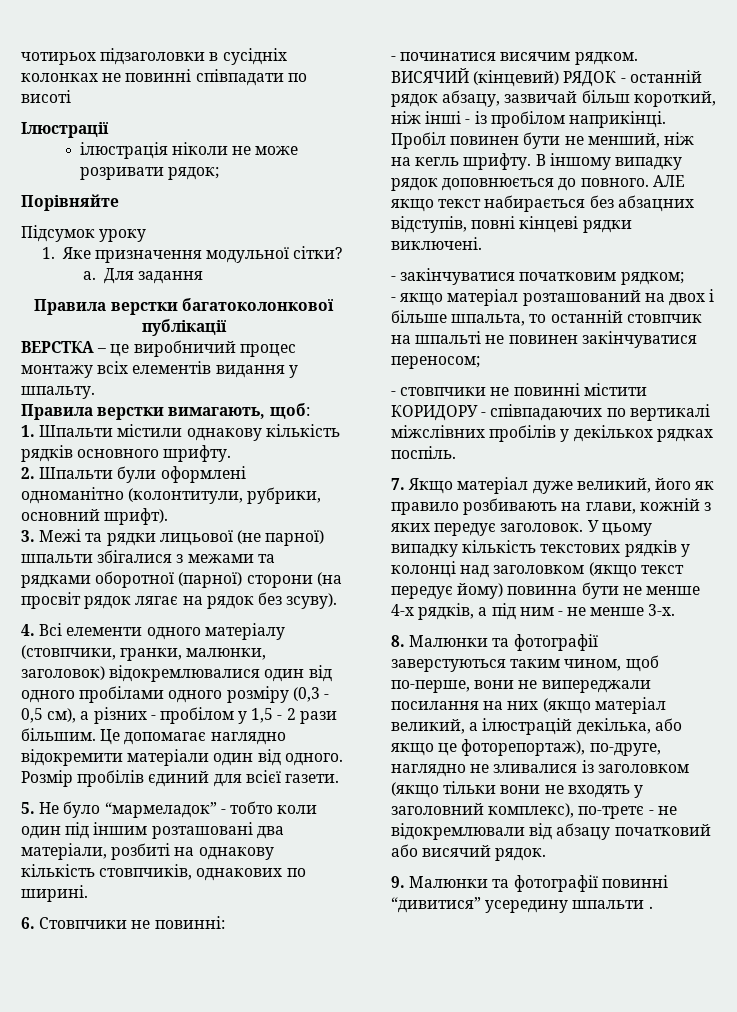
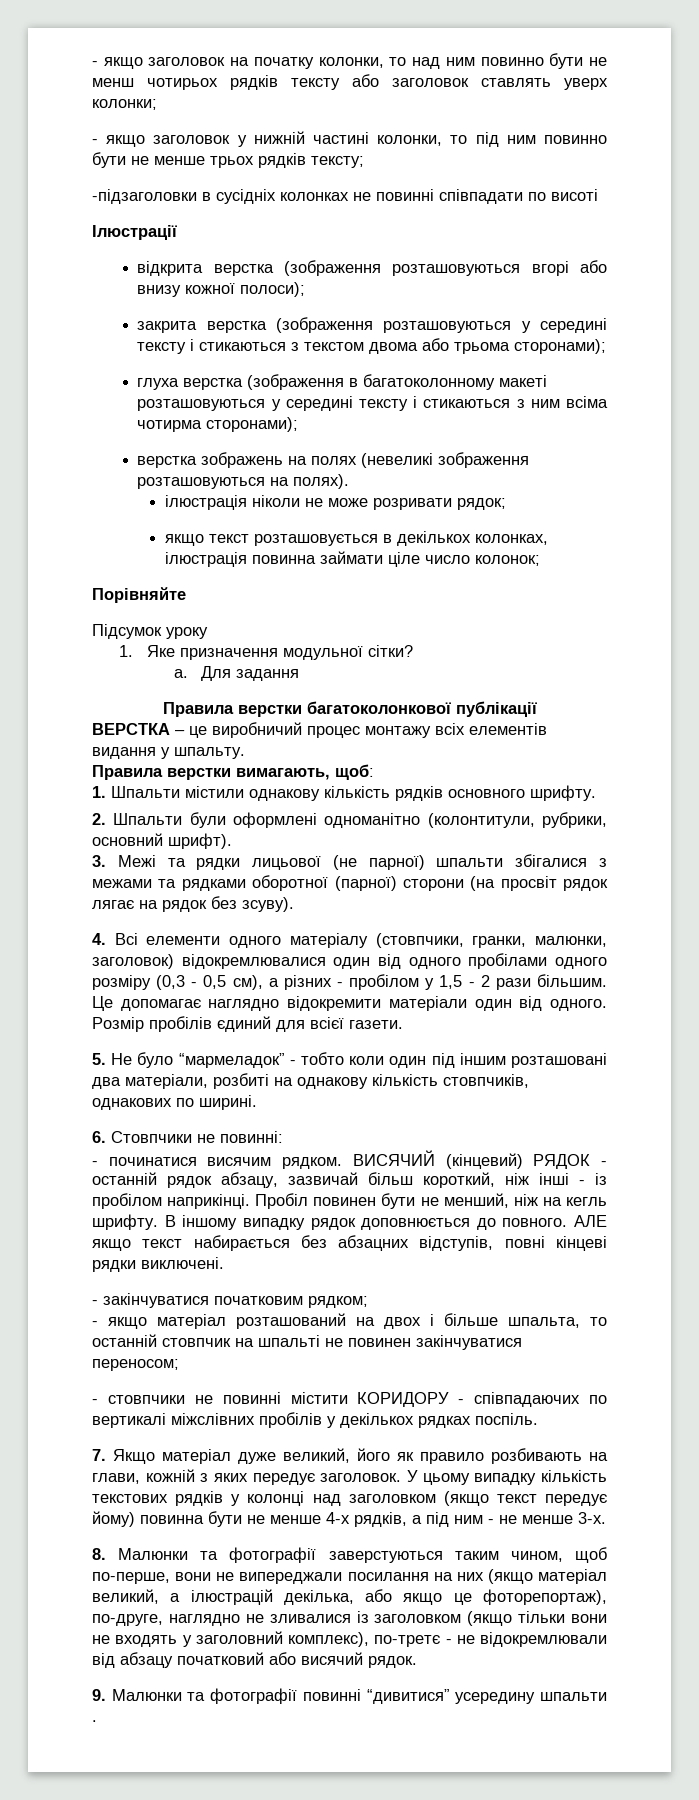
- чотирьох підзаголовки в сусідніх колонках не повинні співпадати по висоті
+ - якщо заголовок на початку колонки, то над ним повинно бути не менш чотирьох рядків тексту або заголовок ставлять уверх колонки;
+ - якщо заголовок у нижній частині колонки, то під ним повинно бути не менше трьох рядків тексту;
+ -підзаголовки в сусідніх колонках не повинні співпадати по висоті
+ відкрита верстка (зображення розташовуються вгорі або внизу кожної полоси);
+ закрита верстка (зображення розташовуються у середині тексту і стикаються з текстом двома або трьома сторонами);
+ глуха верстка (зображення в багатоколонному макеті розташовуються у середині тексту і стикаються з ним всіма чотирма сторонами);
+ верстка зображень на полях (невеликі зображення розташовуються на полях).
+ якщо текст розташовується в декількох колонках, ілюстрація повинна займати ціле число колонок;

